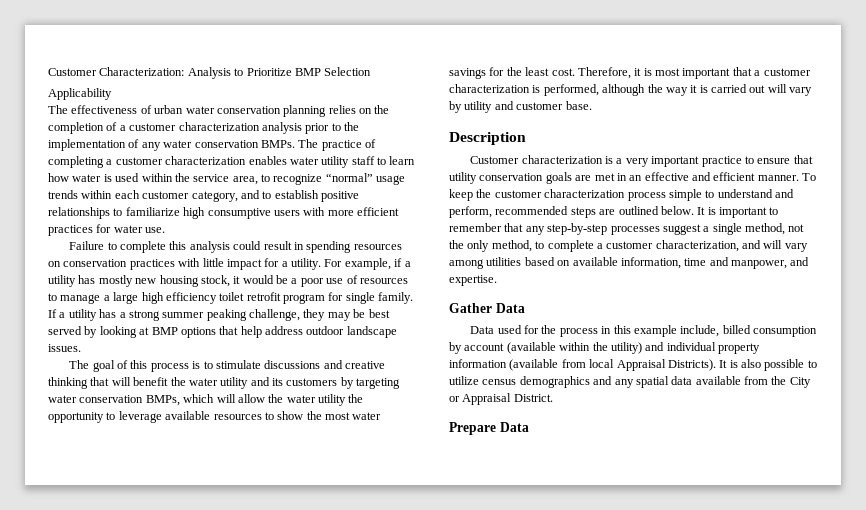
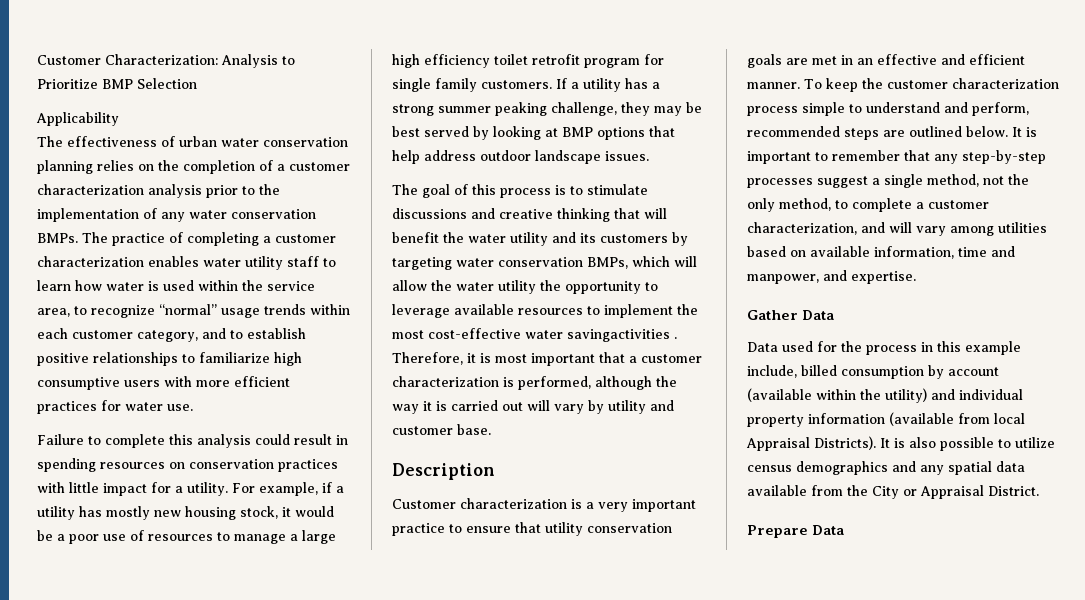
- For example, if a utility has mostly new housing stock, it would be a poor use of resources to manage a large high efficiency toilet retrofit program for single family.
+ For example, if a utility has mostly new housing stock, it would be a poor use of resources to manage a large high efficiency toilet retrofit program for single family customers.
- The goal of this process is to stimulate discussions and creative thinking that will benefit the water utility and its customers by targeting water conservation BMPs, which will allow the water utility the opportunity to leverage available resources to show the most water savings for the least cost.
+ The goal of this process is to stimulate discussions and creative thinking that will benefit the water utility and its customers by targeting water conservation BMPs, which will allow the water utility the opportunity to leverage available resources to implement the most cost-effective water savingactivities .

